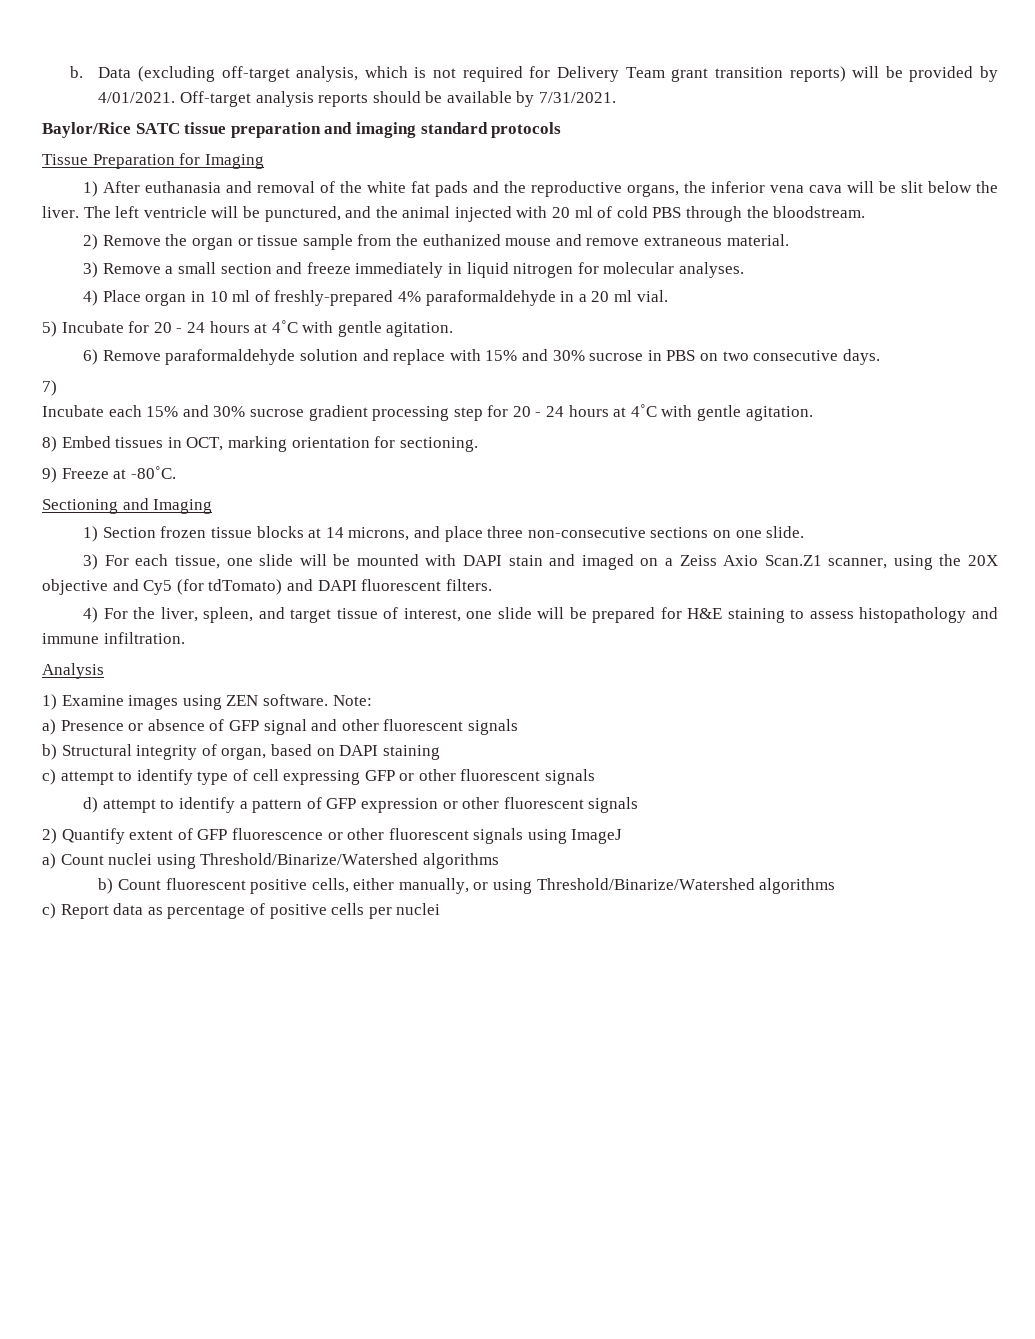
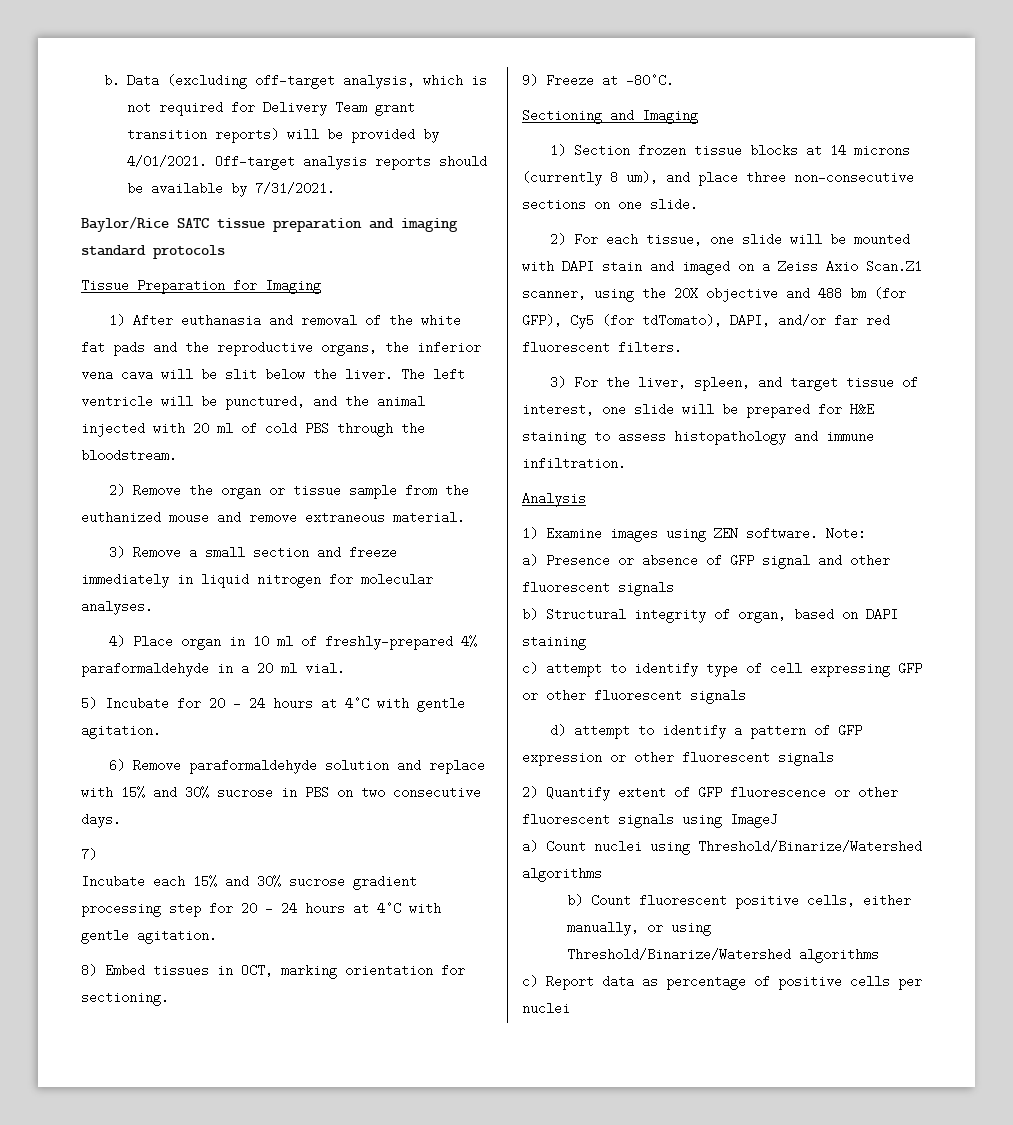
- 1) Section frozen tissue blocks at 14 microns, and place three non-consecutive sections on one slide.
+ 1) Section frozen tissue blocks at 14 microns (currently 8 um), and place three non-consecutive sections on one slide.
- 3) For each tissue, one slide will be mounted with DAPI stain and imaged on a Zeiss Axio Scan.Z1 scanner, using the 20X objective and Cy5 (for tdTomato) and DAPI fluorescent filters.
+ 2) For each tissue, one slide will be mounted with DAPI stain and imaged on a Zeiss Axio Scan.Z1 scanner, using the 20X objective and 488 bm (for GFP), Cy5 (for tdTomato), DAPI, and/or far red fluorescent filters.
- 4) For the liver, spleen, and target tissue of interest, one slide will be prepared for H&E staining to assess histopathology and immune infiltration.
+ 3) For the liver, spleen, and target tissue of interest, one slide will be prepared for H&E staining to assess histopathology and immune infiltration.

